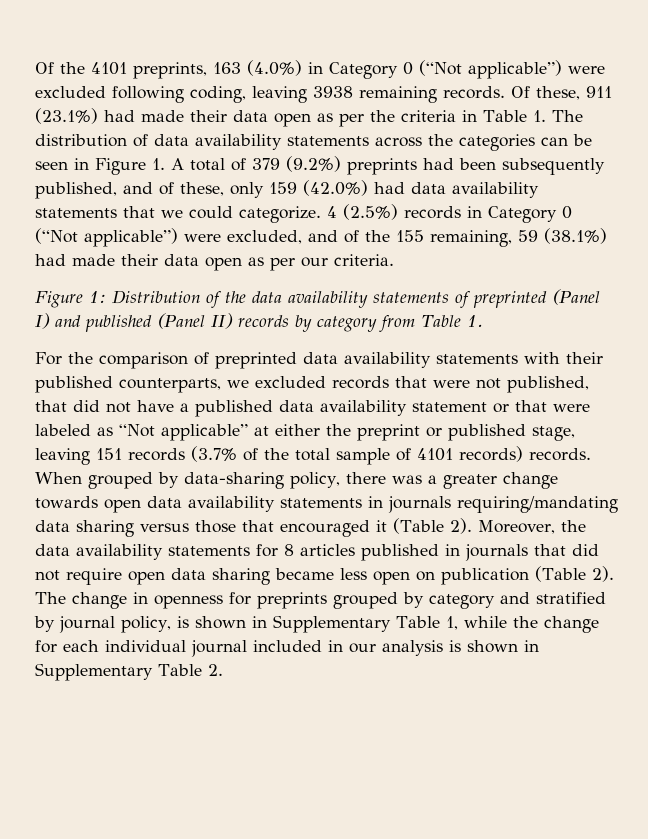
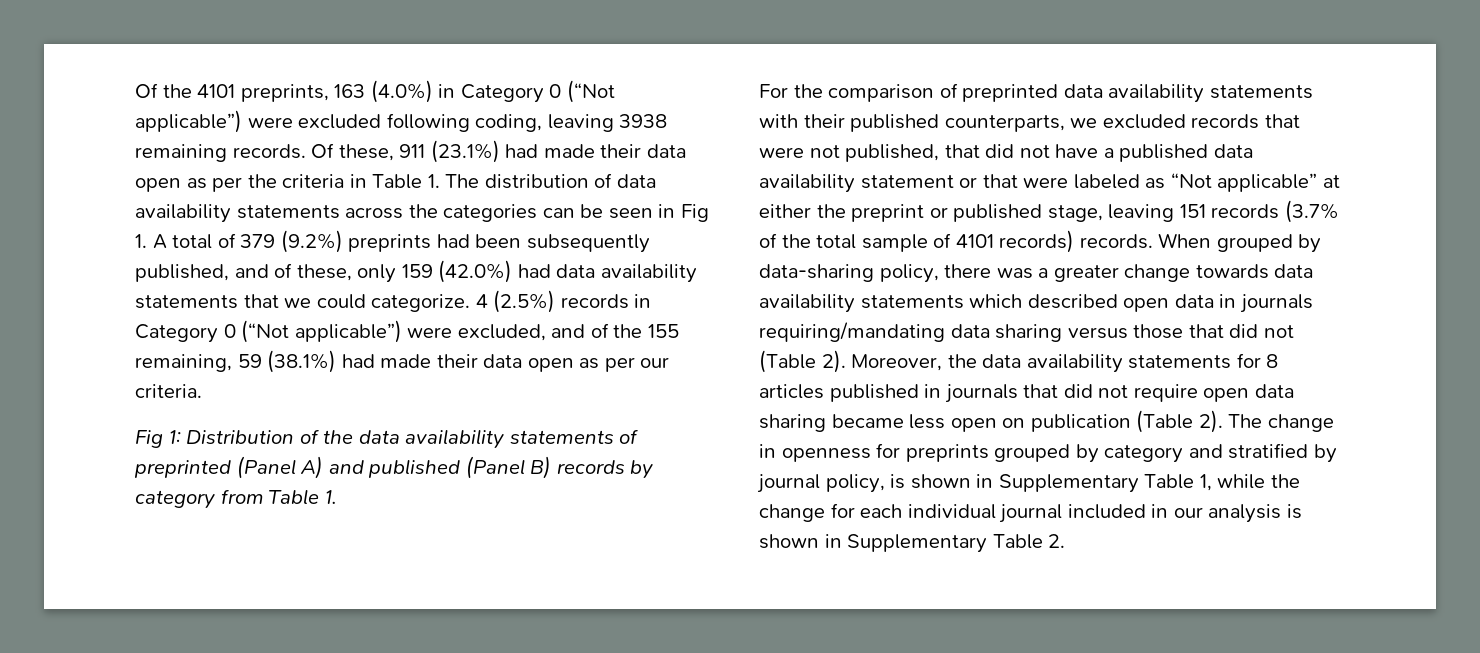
- Of these, 911 (23.1%) had made their data open as per the criteria in Table 1. The distribution of data availability statements across the categories can be seen in Figure 1. A total of 379 (9.2%) preprints had been subsequently published, and of these, only 159 (42.0%) had data availability statements that we could categorize.
+ Of these, 911 (23.1%) had made their data open as per the criteria in Table 1. The distribution of data availability statements across the categories can be seen in Fig 1. A total of 379 (9.2%) preprints had been subsequently published, and of these, only 159 (42.0%) had data availability statements that we could categorize.
- Figure 1: Distribution of the data availability statements of preprinted (Panel I) and published (Panel II) records by category from Table 1.
+ Fig 1: Distribution of the data availability statements of preprinted (Panel A) and published (Panel B) records by category from Table 1.
- When grouped by data-sharing policy, there was a greater change towards open data availability statements in journals requiring/mandating data sharing versus those that encouraged it (Table 2).
+ When grouped by data-sharing policy, there was a greater change towards data availability statements which described open data in journals requiring/mandating data sharing versus those that did not (Table 2).

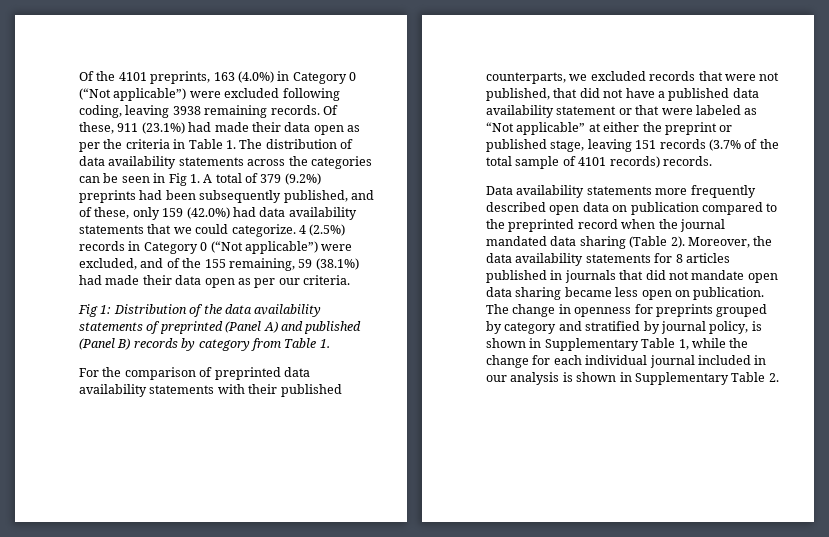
- For the comparison of preprinted data availability statements with their published counterparts, we excluded records that were not published, that did not have a published data availability statement or that were labeled as “Not applicable” at either the preprint or published stage, leaving 151 records (3.7% of the total sample of 4101 records) records. When grouped by data-sharing policy, there was a greater change towards data availability statements which described open data in journals requiring/mandating data sharing versus those that did not (Table 2).
+ For the comparison of preprinted data availability statements with their published counterparts, we excluded records that were not published, that did not have a published data availability statement or that were labeled as “Not applicable” at either the preprint or published stage, leaving 151 records (3.7% of the total sample of 4101 records) records.
+ Data availability statements more frequently described open data on publication compared to the preprinted record when the journal mandated data sharing (Table 2).
- Moreover, the data availability statements for 8 articles published in journals that did not require open data sharing became less open on publication (Table 2).
+ Moreover, the data availability statements for 8 articles published in journals that did not mandate open data sharing became less open on publication.

